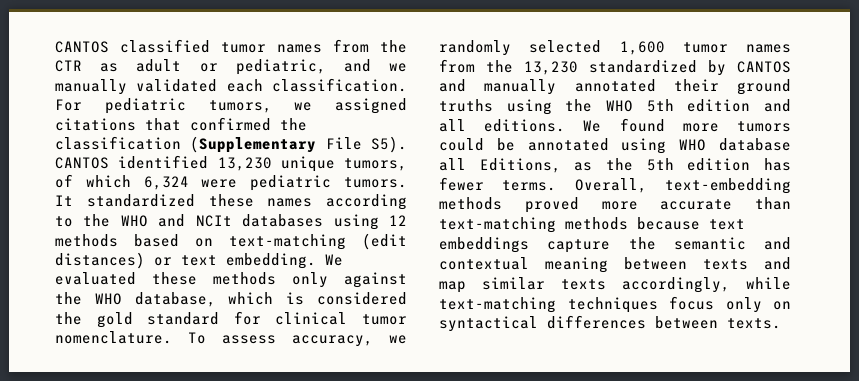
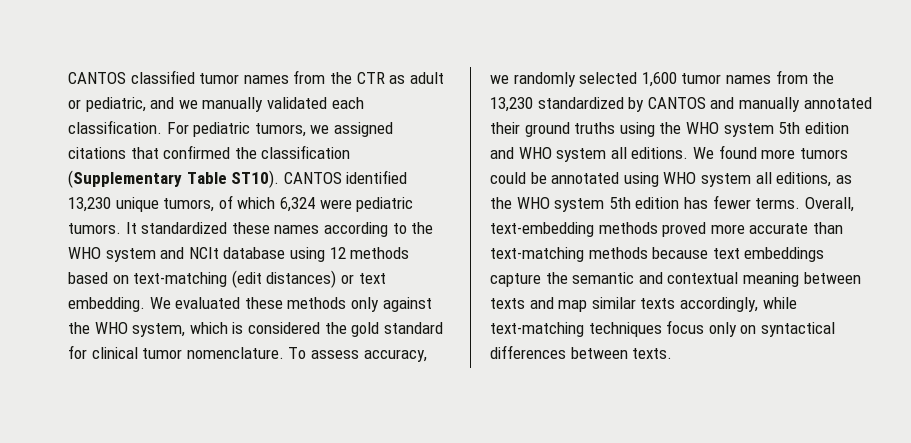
- For pediatric tumors, we assigned citations that confirmed the classification (Supplementary File S5). CANTOS identified 13,230 unique tumors, of which 6,324 were pediatric tumors.
+ For pediatric tumors, we assigned citations that confirmed the classification (Supplementary Table ST10). CANTOS identified 13,230 unique tumors, of which 6,324 were pediatric tumors.
- It standardized these names according to the WHO and NCIt databases using 12 methods based on text-matching (edit distances) or text embedding.
+ It standardized these names according to the WHO system and NCIt database using 12 methods based on text-matching (edit distances) or text embedding.
- We evaluated these methods only against the WHO database, which is considered the gold standard for clinical tumor nomenclature.
+ We evaluated these methods only against the WHO system, which is considered the gold standard for clinical tumor nomenclature.
- To assess accuracy, we randomly selected 1,600 tumor names from the 13,230 standardized by CANTOS and manually annotated their ground truths using the WHO 5th edition and all editions.
+ To assess accuracy, we randomly selected 1,600 tumor names from the 13,230 standardized by CANTOS and manually annotated their ground truths using the WHO system 5th edition and WHO system all editions.
- We found more tumors could be annotated using WHO database all Editions, as the 5th edition has fewer terms.
+ We found more tumors could be annotated using WHO system all editions, as the WHO system 5th edition has fewer terms.

